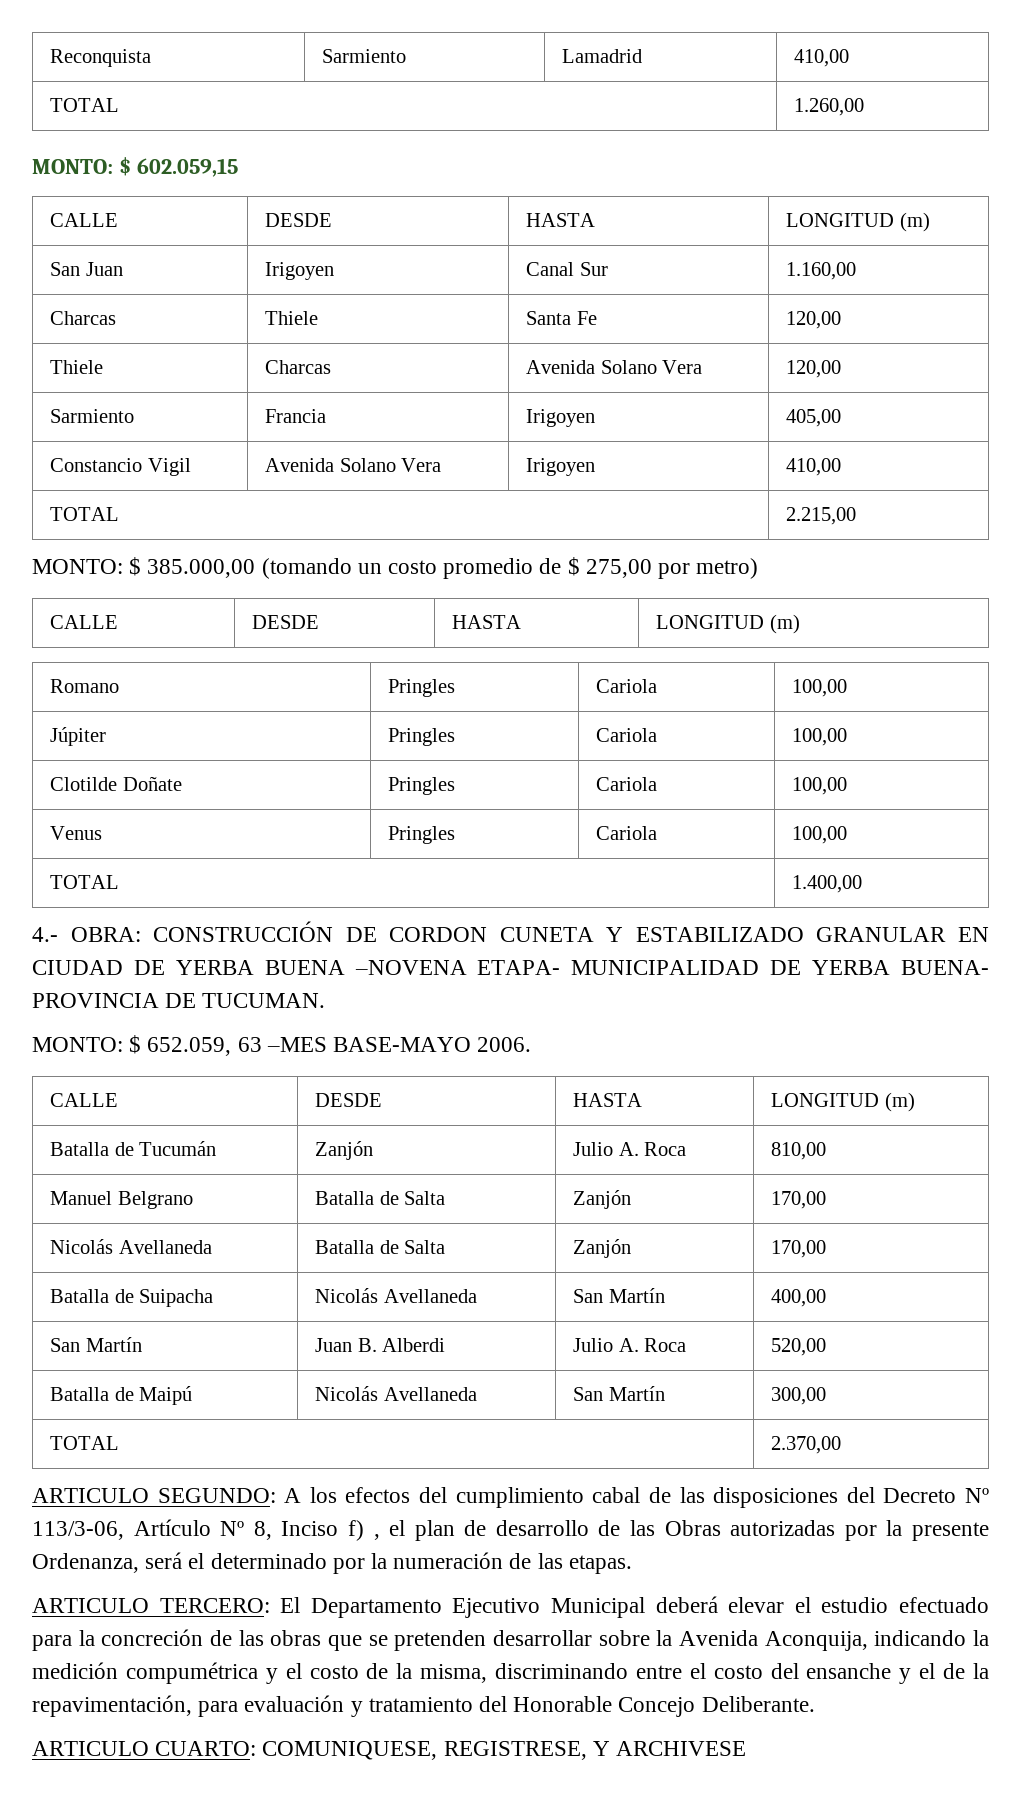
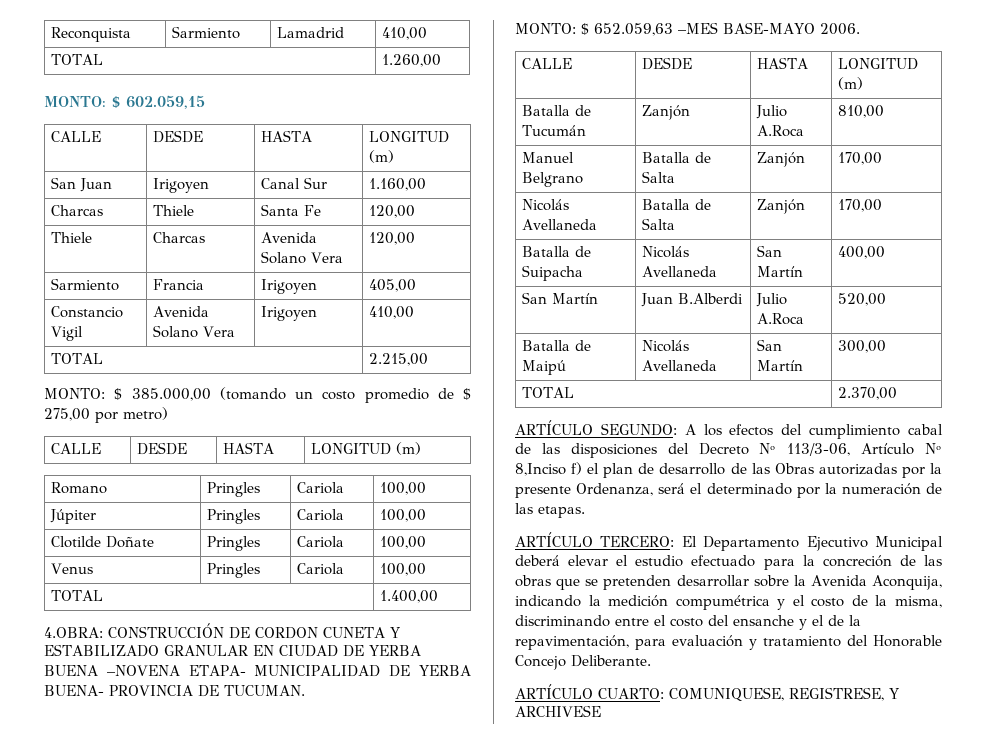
- 4.- OBRA: CONSTRUCCIÓN DE CORDON CUNETA Y ESTABILIZADO GRANULAR EN CIUDAD DE YERBA BUENA –NOVENA ETAPA- MUNICIPALIDAD DE YERBA BUENA- PROVINCIA DE TUCUMAN.
+ 4.OBRA: CONSTRUCCIÓN DE CORDON CUNETA Y ESTABILIZADO GRANULAR EN CIUDAD DE YERBA BUENA –NOVENA ETAPA- MUNICIPALIDAD DE YERBA BUENA- PROVINCIA DE TUCUMAN.
- MONTO: $ 652.059, 63 –MES BASE-MAYO 2006.
+ MONTO: $ 652.059,63 –MES BASE-MAYO 2006.
- Batalla de Tucumán | Zanjón | Julio A. Roca | 810,00
+ Batalla de Tucumán | Zanjón | Julio A.Roca | 810,00
- San Martín | Juan B. Alberdi | Julio A. Roca | 520,00
+ San Martín | Juan B.Alberdi | Julio A.Roca | 520,00
- ARTICULO SEGUNDO: A los efectos del cumplimiento cabal de las disposiciones del Decreto Nº 113/3-06, Artículo Nº 8, Inciso f) , el plan de desarrollo de las Obras autorizadas por la presente Ordenanza, será el determinado por la numeración de las etapas.
+ ARTÍCULO SEGUNDO: A los efectos del cumplimiento cabal de las disposiciones del Decreto Nº 113/3-06, Artículo Nº 8,Inciso f) el plan de desarrollo de las Obras autorizadas por la presente Ordenanza, será el determinado por la numeración de las etapas.
- ARTICULO TERCERO: El Departamento Ejecutivo Municipal deberá elevar el estudio efectuado para la concreción de las obras que se pretenden desarrollar sobre la Avenida Aconquija, indicando la medición compumétrica y el costo de la misma, discriminando entre el costo del ensanche y el de la repavimentación, para evaluación y tratamiento del Honorable Concejo Deliberante.
+ ARTÍCULO TERCERO: El Departamento Ejecutivo Municipal deberá elevar el estudio efectuado para la concreción de las obras que se pretenden desarrollar sobre la Avenida Aconquija, indicando la medición compumétrica y el costo de la misma, discriminando entre el costo del ensanche y el de la repavimentación, para evaluación y tratamiento del Honorable Concejo Deliberante.
- ARTICULO CUARTO: COMUNIQUESE, REGISTRESE, Y ARCHIVESE
+ ARTÍCULO CUARTO: COMUNIQUESE, REGISTRESE, Y ARCHIVESE

